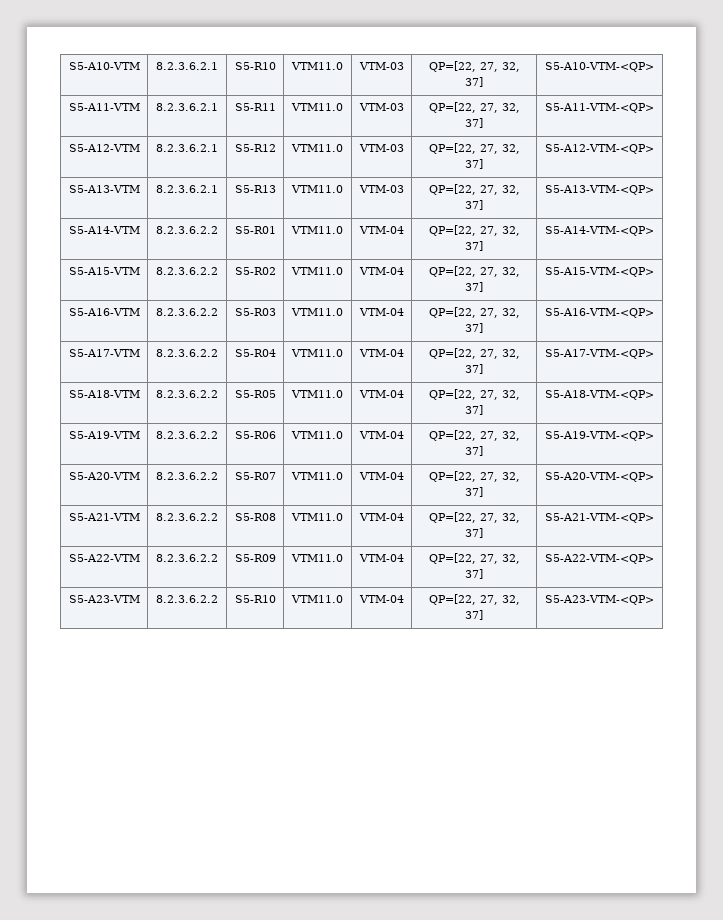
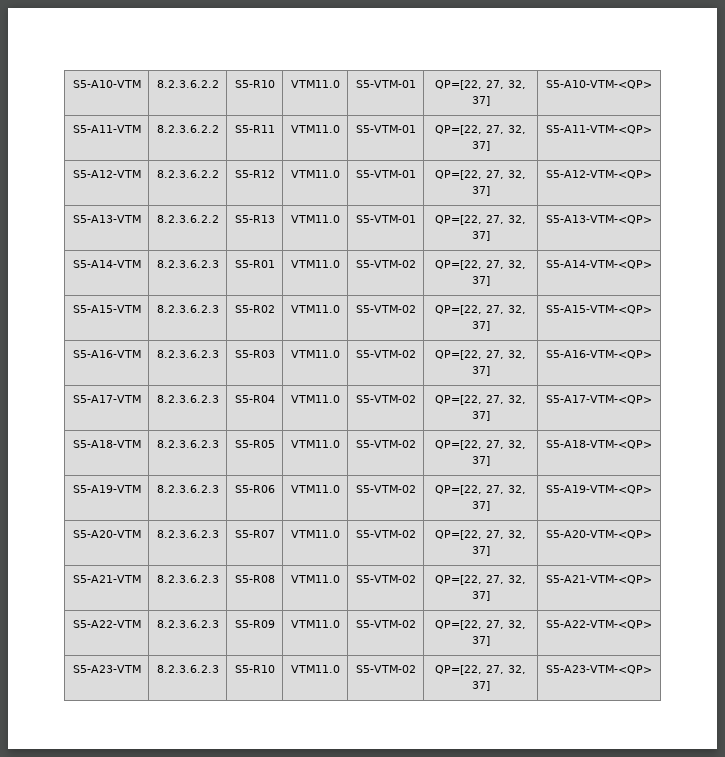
- S5-A10-VTM | 8.2.3.6.2.1 | S5-R10 | VTM11.0 | VTM-03 | QP=[22, 27, 32, 37] | S5-A10-VTM-<QP>
+ S5-A10-VTM | 8.2.3.6.2.2 | S5-R10 | VTM11.0 | S5-VTM-01 | QP=[22, 27, 32, 37] | S5-A10-VTM-<QP>
- S5-A11-VTM | 8.2.3.6.2.1 | S5-R11 | VTM11.0 | VTM-03 | QP=[22, 27, 32, 37] | S5-A11-VTM-<QP>
+ S5-A11-VTM | 8.2.3.6.2.2 | S5-R11 | VTM11.0 | S5-VTM-01 | QP=[22, 27, 32, 37] | S5-A11-VTM-<QP>
- S5-A12-VTM | 8.2.3.6.2.1 | S5-R12 | VTM11.0 | VTM-03 | QP=[22, 27, 32, 37] | S5-A12-VTM-<QP>
+ S5-A12-VTM | 8.2.3.6.2.2 | S5-R12 | VTM11.0 | S5-VTM-01 | QP=[22, 27, 32, 37] | S5-A12-VTM-<QP>
- S5-A13-VTM | 8.2.3.6.2.1 | S5-R13 | VTM11.0 | VTM-03 | QP=[22, 27, 32, 37] | S5-A13-VTM-<QP>
+ S5-A13-VTM | 8.2.3.6.2.2 | S5-R13 | VTM11.0 | S5-VTM-01 | QP=[22, 27, 32, 37] | S5-A13-VTM-<QP>
- S5-A14-VTM | 8.2.3.6.2.2 | S5-R01 | VTM11.0 | VTM-04 | QP=[22, 27, 32, 37] | S5-A14-VTM-<QP>
+ S5-A14-VTM | 8.2.3.6.2.3 | S5-R01 | VTM11.0 | S5-VTM-02 | QP=[22, 27, 32, 37] | S5-A14-VTM-<QP>
- S5-A15-VTM | 8.2.3.6.2.2 | S5-R02 | VTM11.0 | VTM-04 | QP=[22, 27, 32, 37] | S5-A15-VTM-<QP>
+ S5-A15-VTM | 8.2.3.6.2.3 | S5-R02 | VTM11.0 | S5-VTM-02 | QP=[22, 27, 32, 37] | S5-A15-VTM-<QP>
- S5-A16-VTM | 8.2.3.6.2.2 | S5-R03 | VTM11.0 | VTM-04 | QP=[22, 27, 32, 37] | S5-A16-VTM-<QP>
+ S5-A16-VTM | 8.2.3.6.2.3 | S5-R03 | VTM11.0 | S5-VTM-02 | QP=[22, 27, 32, 37] | S5-A16-VTM-<QP>
- S5-A17-VTM | 8.2.3.6.2.2 | S5-R04 | VTM11.0 | VTM-04 | QP=[22, 27, 32, 37] | S5-A17-VTM-<QP>
+ S5-A17-VTM | 8.2.3.6.2.3 | S5-R04 | VTM11.0 | S5-VTM-02 | QP=[22, 27, 32, 37] | S5-A17-VTM-<QP>
- S5-A18-VTM | 8.2.3.6.2.2 | S5-R05 | VTM11.0 | VTM-04 | QP=[22, 27, 32, 37] | S5-A18-VTM-<QP>
+ S5-A18-VTM | 8.2.3.6.2.3 | S5-R05 | VTM11.0 | S5-VTM-02 | QP=[22, 27, 32, 37] | S5-A18-VTM-<QP>
- S5-A19-VTM | 8.2.3.6.2.2 | S5-R06 | VTM11.0 | VTM-04 | QP=[22, 27, 32, 37] | S5-A19-VTM-<QP>
+ S5-A19-VTM | 8.2.3.6.2.3 | S5-R06 | VTM11.0 | S5-VTM-02 | QP=[22, 27, 32, 37] | S5-A19-VTM-<QP>
- S5-A20-VTM | 8.2.3.6.2.2 | S5-R07 | VTM11.0 | VTM-04 | QP=[22, 27, 32, 37] | S5-A20-VTM-<QP>
+ S5-A20-VTM | 8.2.3.6.2.3 | S5-R07 | VTM11.0 | S5-VTM-02 | QP=[22, 27, 32, 37] | S5-A20-VTM-<QP>
- S5-A21-VTM | 8.2.3.6.2.2 | S5-R08 | VTM11.0 | VTM-04 | QP=[22, 27, 32, 37] | S5-A21-VTM-<QP>
+ S5-A21-VTM | 8.2.3.6.2.3 | S5-R08 | VTM11.0 | S5-VTM-02 | QP=[22, 27, 32, 37] | S5-A21-VTM-<QP>
- S5-A22-VTM | 8.2.3.6.2.2 | S5-R09 | VTM11.0 | VTM-04 | QP=[22, 27, 32, 37] | S5-A22-VTM-<QP>
+ S5-A22-VTM | 8.2.3.6.2.3 | S5-R09 | VTM11.0 | S5-VTM-02 | QP=[22, 27, 32, 37] | S5-A22-VTM-<QP>
- S5-A23-VTM | 8.2.3.6.2.2 | S5-R10 | VTM11.0 | VTM-04 | QP=[22, 27, 32, 37] | S5-A23-VTM-<QP>
+ S5-A23-VTM | 8.2.3.6.2.3 | S5-R10 | VTM11.0 | S5-VTM-02 | QP=[22, 27, 32, 37] | S5-A23-VTM-<QP>

